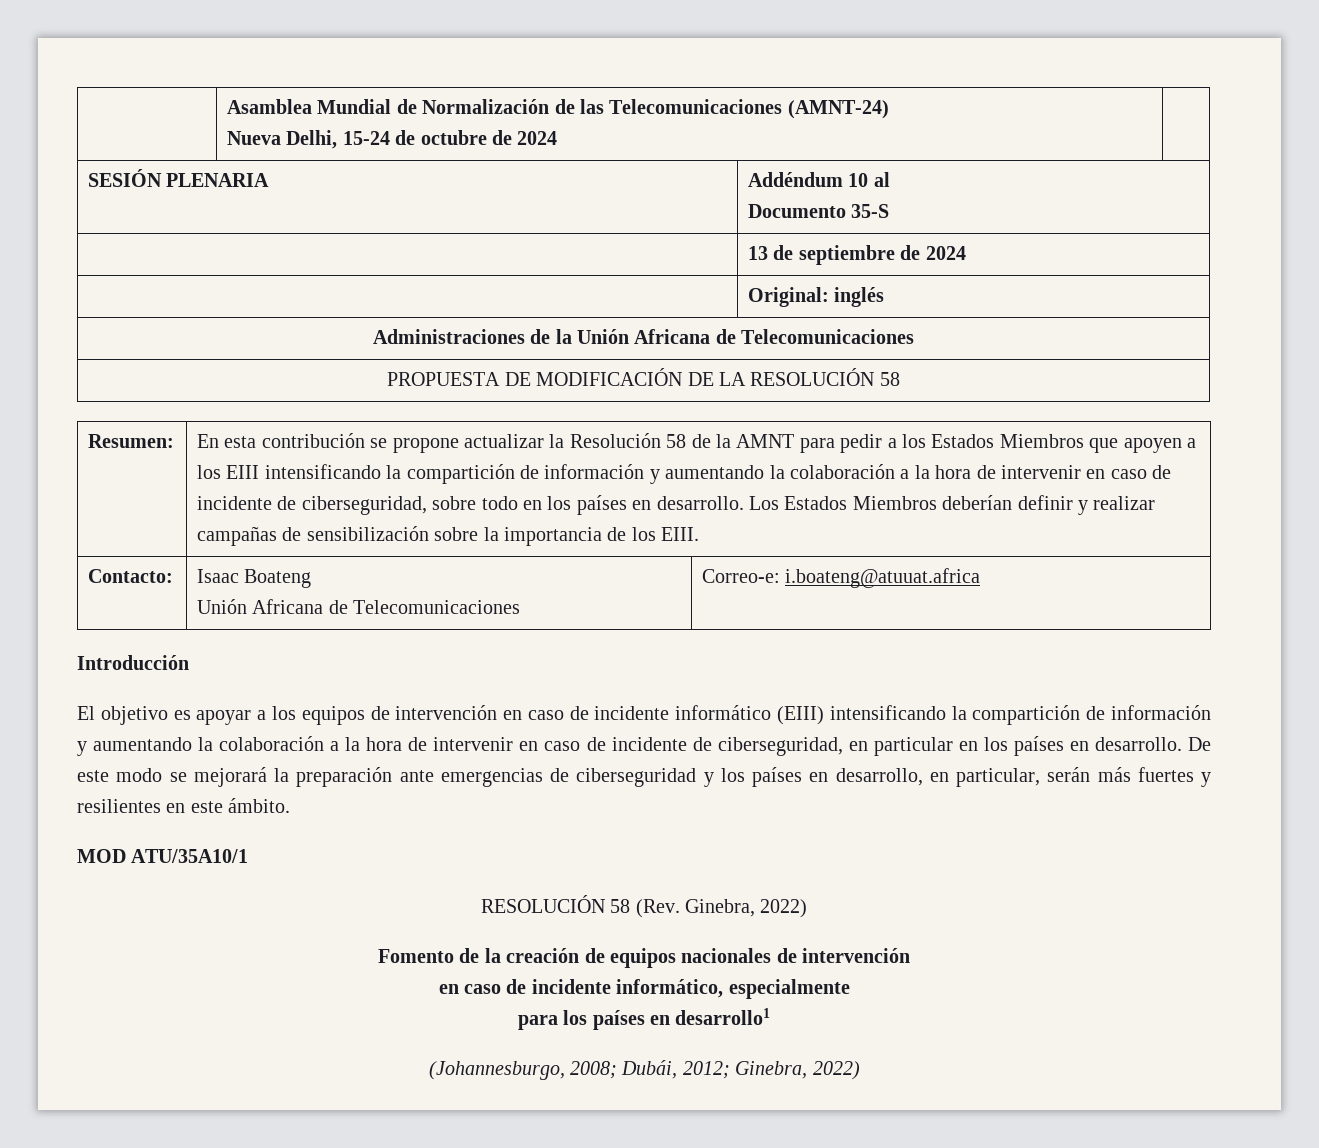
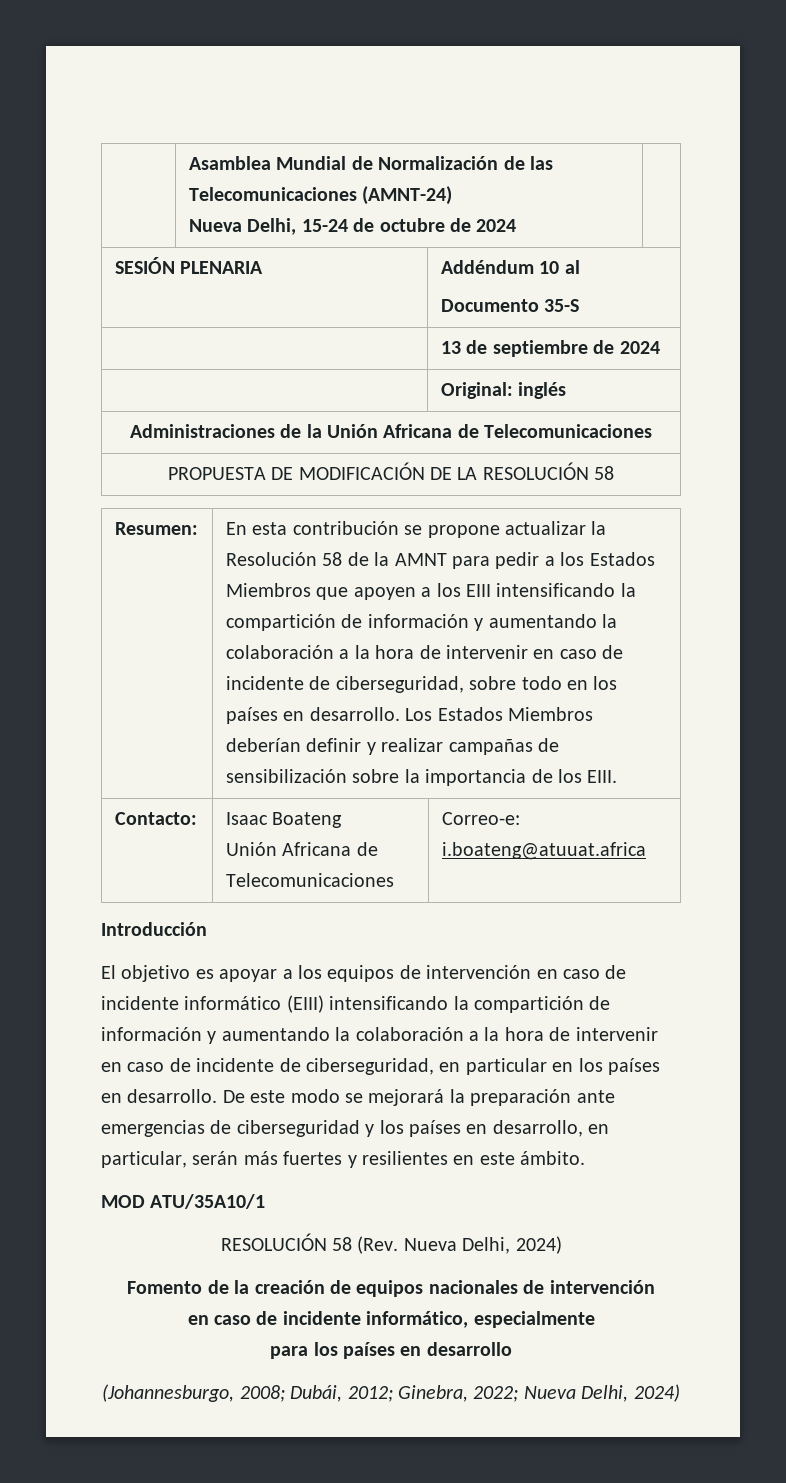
- RESOLUCIÓN 58 (Rev. Ginebra, 2022)
+ RESOLUCIÓN 58 (Rev. Nueva Delhi, 2024)
- para los países en desarrollo1
+ para los países en desarrollo
- (Johannesburgo, 2008; Dubái, 2012; Ginebra, 2022)
+ (Johannesburgo, 2008; Dubái, 2012; Ginebra, 2022; Nueva Delhi, 2024)

